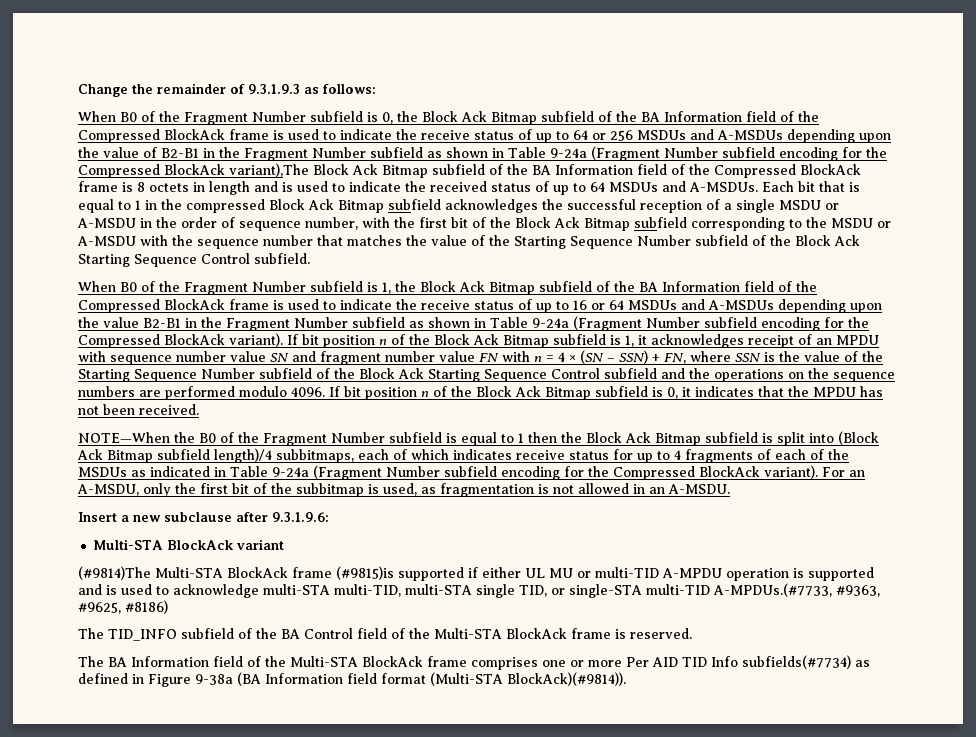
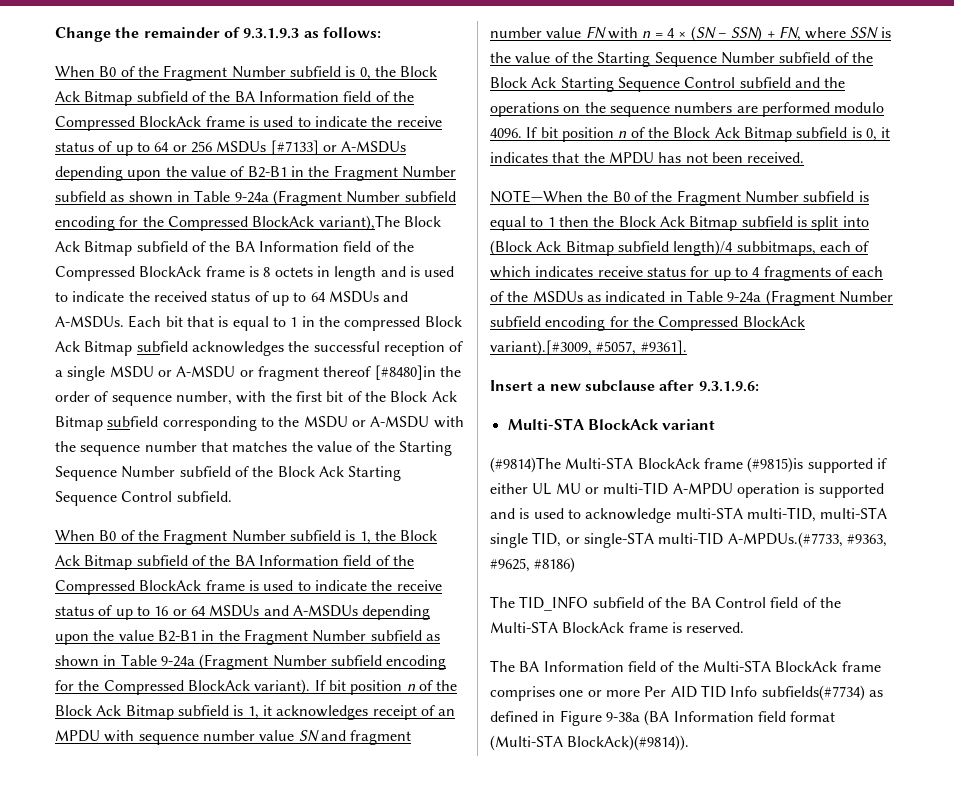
- When B0 of the Fragment Number subfield is 0, the Block Ack Bitmap subfield of the BA Information field of the Compressed BlockAck frame is used to indicate the receive status of up to 64 or 256 MSDUs and A-MSDUs depending upon the value of B2-B1 in the Fragment Number subfield as shown in Table 9-24a (Fragment Number subfield encoding for the Compressed BlockAck variant),The Block Ack Bitmap subfield of the BA Information field of the Compressed BlockAck frame is 8 octets in length and is used to indicate the received status of up to 64 MSDUs and A-MSDUs.
+ When B0 of the Fragment Number subfield is 0, the Block Ack Bitmap subfield of the BA Information field of the Compressed BlockAck frame is used to indicate the receive status of up to 64 or 256 MSDUs [#7133] or A-MSDUs depending upon the value of B2-B1 in the Fragment Number subfield as shown in Table 9-24a (Fragment Number subfield encoding for the Compressed BlockAck variant),The Block Ack Bitmap subfield of the BA Information field of the Compressed BlockAck frame is 8 octets in length and is used to indicate the received status of up to 64 MSDUs and A-MSDUs.
- Each bit that is equal to 1 in the compressed Block Ack Bitmap subfield acknowledges the successful reception of a single MSDU or A-MSDU in the order of sequence number, with the first bit of the Block Ack Bitmap subfield corresponding to the MSDU or A-MSDU with the sequence number that matches the value of the Starting Sequence Number subfield of the Block Ack Starting Sequence Control subfield.
+ Each bit that is equal to 1 in the compressed Block Ack Bitmap subfield acknowledges the successful reception of a single MSDU or A-MSDU or fragment thereof [#8480]in the order of sequence number, with the first bit of the Block Ack Bitmap subfield corresponding to the MSDU or A-MSDU with the sequence number that matches the value of the Starting Sequence Number subfield of the Block Ack Starting Sequence Control subfield.
- NOTE—When the B0 of the Fragment Number subfield is equal to 1 then the Block Ack Bitmap subfield is split into (Block Ack Bitmap subfield length)/4 subbitmaps, each of which indicates receive status for up to 4 fragments of each of the MSDUs as indicated in Table 9-24a (Fragment Number subfield encoding for the Compressed BlockAck variant). For an A-MSDU, only the first bit of the subbitmap is used, as fragmentation is not allowed in an A-MSDU.
+ NOTE—When the B0 of the Fragment Number subfield is equal to 1 then the Block Ack Bitmap subfield is split into (Block Ack Bitmap subfield length)/4 subbitmaps, each of which indicates receive status for up to 4 fragments of each of the MSDUs as indicated in Table 9-24a (Fragment Number subfield encoding for the Compressed BlockAck variant).[#3009, #5057, #9361].

